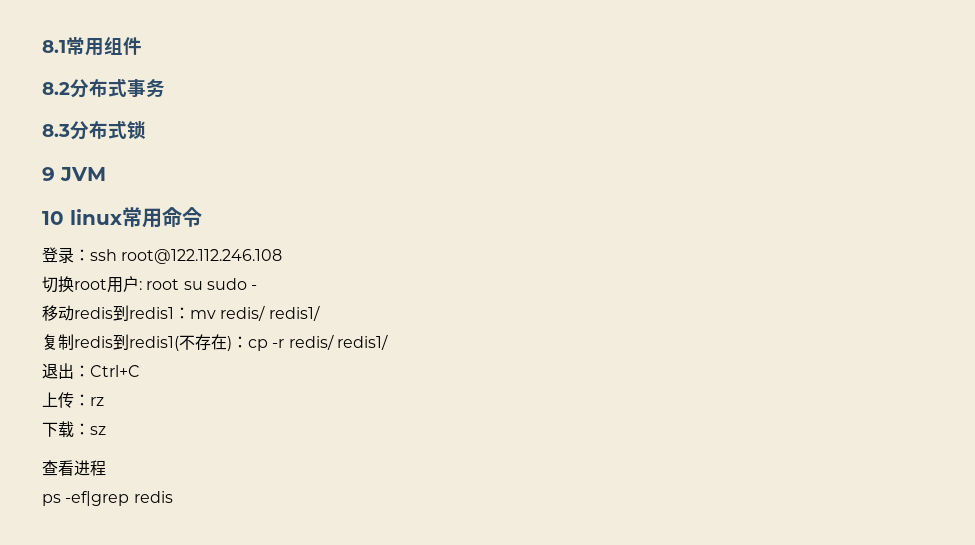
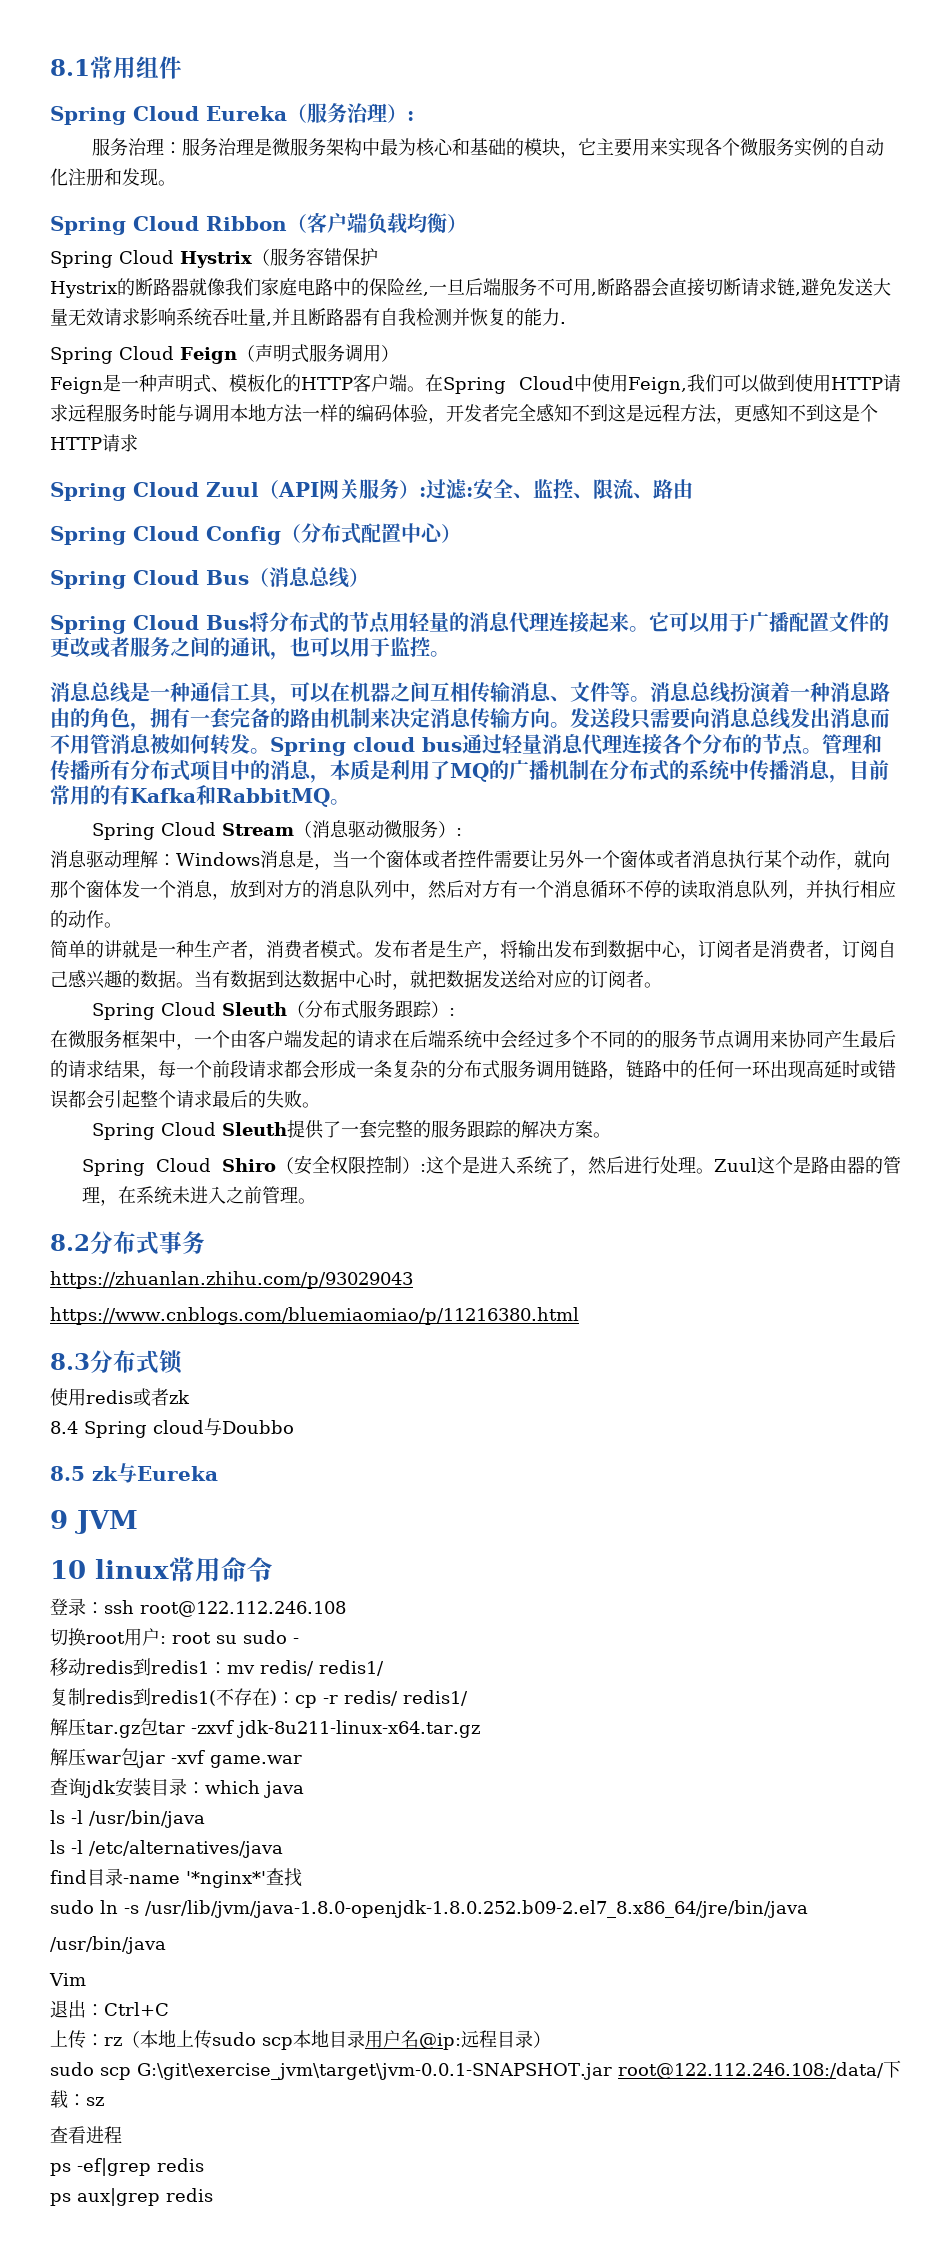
+ Spring Cloud Eureka（服务治理）:
+ 服务治理：服务治理是微服务架构中最为核心和基础的模块，它主要用来实现各个微服务实例的自动化注册和发现。
+ Spring Cloud Ribbon（客户端负载均衡）
+ Spring Cloud Hystrix（服务容错保护
+ Hystrix的断路器就像我们家庭电路中的保险丝,一旦后端服务不可用,断路器会直接切断请求链,避免发送大量无效请求影响系统吞吐量,并且断路器有自我检测并恢复的能力.
+ Spring Cloud Feign（声明式服务调用）
+ Feign是一种声明式、模板化的HTTP客户端。在Spring Cloud中使用Feign,我们可以做到使用HTTP请求远程服务时能与调用本地方法一样的编码体验，开发者完全感知不到这是远程方法，更感知不到这是个HTTP请求
+ Spring Cloud Zuul（API网关服务）:过滤:安全、监控、限流、路由
+ Spring Cloud Config（分布式配置中心）
+ Spring Cloud Bus（消息总线）
+ Spring Cloud Bus将分布式的节点用轻量的消息代理连接起来。它可以用于广播配置文件的更改或者服务之间的通讯，也可以用于监控。
+ 消息总线是一种通信工具，可以在机器之间互相传输消息、文件等。消息总线扮演着一种消息路由的角色，拥有一套完备的路由机制来决定消息传输方向。发送段只需要向消息总线发出消息而不用管消息被如何转发。Spring cloud bus通过轻量消息代理连接各个分布的节点。管理和传播所有分布式项目中的消息，本质是利用了MQ的广播机制在分布式的系统中传播消息，目前常用的有Kafka和RabbitMQ。
+ Spring Cloud Stream（消息驱动微服务）:
+ 消息驱动理解：Windows消息是，当一个窗体或者控件需要让另外一个窗体或者消息执行某个动作，就向那个窗体发一个消息，放到对方的消息队列中，然后对方有一个消息循环不停的读取消息队列，并执行相应的动作。
+ 简单的讲就是一种生产者，消费者模式。发布者是生产，将输出发布到数据中心，订阅者是消费者，订阅自己感兴趣的数据。当有数据到达数据中心时，就把数据发送给对应的订阅者。
+ Spring Cloud Sleuth（分布式服务跟踪）:
+ 在微服务框架中，一个由客户端发起的请求在后端系统中会经过多个不同的的服务节点调用来协同产生最后的请求结果，每一个前段请求都会形成一条复杂的分布式服务调用链路，链路中的任何一环出现高延时或错误都会引起整个请求最后的失败。
+ Spring Cloud Sleuth提供了一套完整的服务跟踪的解决方案。
+ Spring Cloud Shiro（安全权限控制）:这个是进入系统了，然后进行处理。Zuul这个是路由器的管理，在系统未进入之前管理。
+ https://zhuanlan.zhihu.com/p/93029043
+ https://www.cnblogs.com/bluemiaomiao/p/11216380.html
+ 使用redis或者zk
+ 8.4 Spring cloud与Doubbo
+ 8.5 zk与Eureka
+ 解压tar.gz包tar -zxvf jdk-8u211-linux-x64.tar.gz
+ 解压war包jar -xvf game.war
+ 查询jdk安装目录：which java
+ ls -l /usr/bin/java
+ ls -l /etc/alternatives/java
+ find目录-name '*nginx*'查找
+ sudo ln -s /usr/lib/jvm/java-1.8.0-openjdk-1.8.0.252.b09-2.el7_8.x86_64/jre/bin/java
+ /usr/bin/java
+ Vim
- 上传：rz
- 下载：sz
+ 上传：rz（本地上传sudo scp本地目录用户名@ip:远程目录）
+ sudo scp G:\git\exercise_jvm\target\jvm-0.0.1-SNAPSHOT.jar root@122.112.246.108:/data/下载：sz
+ ps aux|grep redis

